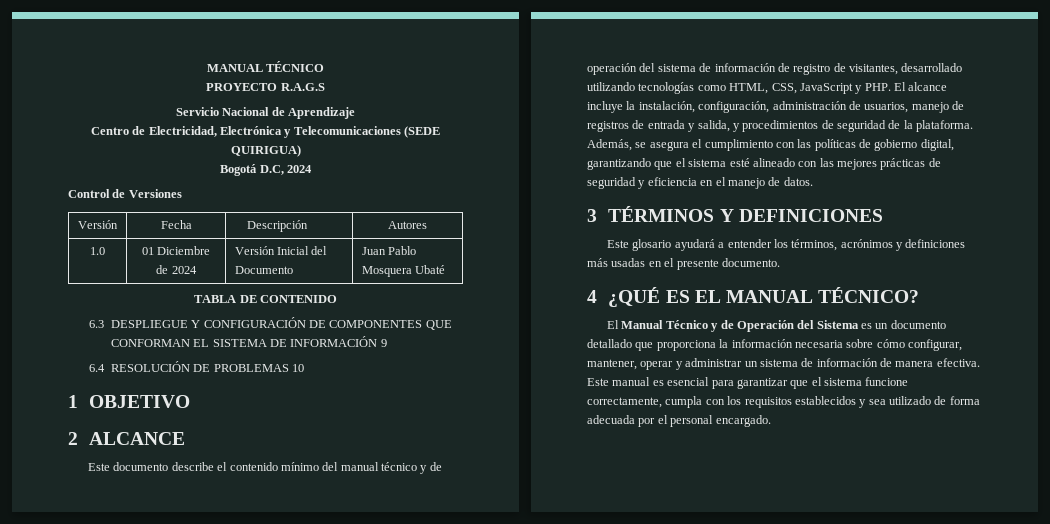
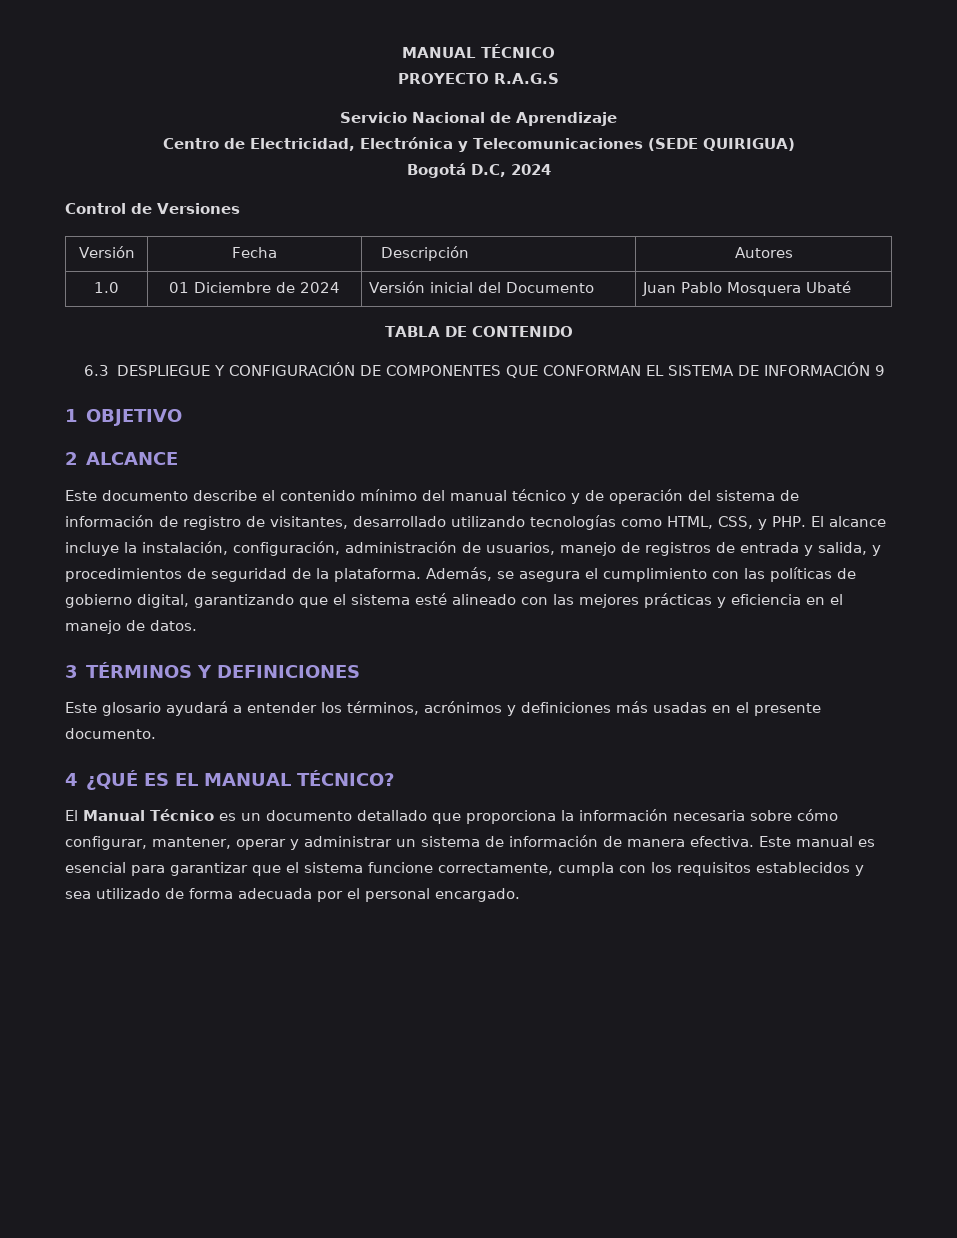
- 1.0 | 01 Diciembre de 2024 | Versión Inicial del Documento | Juan Pablo Mosquera Ubaté
+ 1.0 | 01 Diciembre de 2024 | Versión inicial del Documento | Juan Pablo Mosquera Ubaté
- 6.4 RESOLUCIÓN DE PROBLEMAS 10
- Este documento describe el contenido mínimo del manual técnico y de operación del sistema de información de registro de visitantes, desarrollado utilizando tecnologías como HTML, CSS, JavaScript y PHP. El alcance incluye la instalación, configuración, administración de usuarios, manejo de registros de entrada y salida, y procedimientos de seguridad de la plataforma.
+ Este documento describe el contenido mínimo del manual técnico y de operación del sistema de información de registro de visitantes, desarrollado utilizando tecnologías como HTML, CSS, y PHP. El alcance incluye la instalación, configuración, administración de usuarios, manejo de registros de entrada y salida, y procedimientos de seguridad de la plataforma.
- Además, se asegura el cumplimiento con las políticas de gobierno digital, garantizando que el sistema esté alineado con las mejores prácticas de seguridad y eficiencia en el manejo de datos.
+ Además, se asegura el cumplimiento con las políticas de gobierno digital, garantizando que el sistema esté alineado con las mejores prácticas y eficiencia en el manejo de datos.
- El Manual Técnico y de Operación del Sistema es un documento detallado que proporciona la información necesaria sobre cómo configurar, mantener, operar y administrar un sistema de información de manera efectiva.
+ El Manual Técnico es un documento detallado que proporciona la información necesaria sobre cómo configurar, mantener, operar y administrar un sistema de información de manera efectiva.

